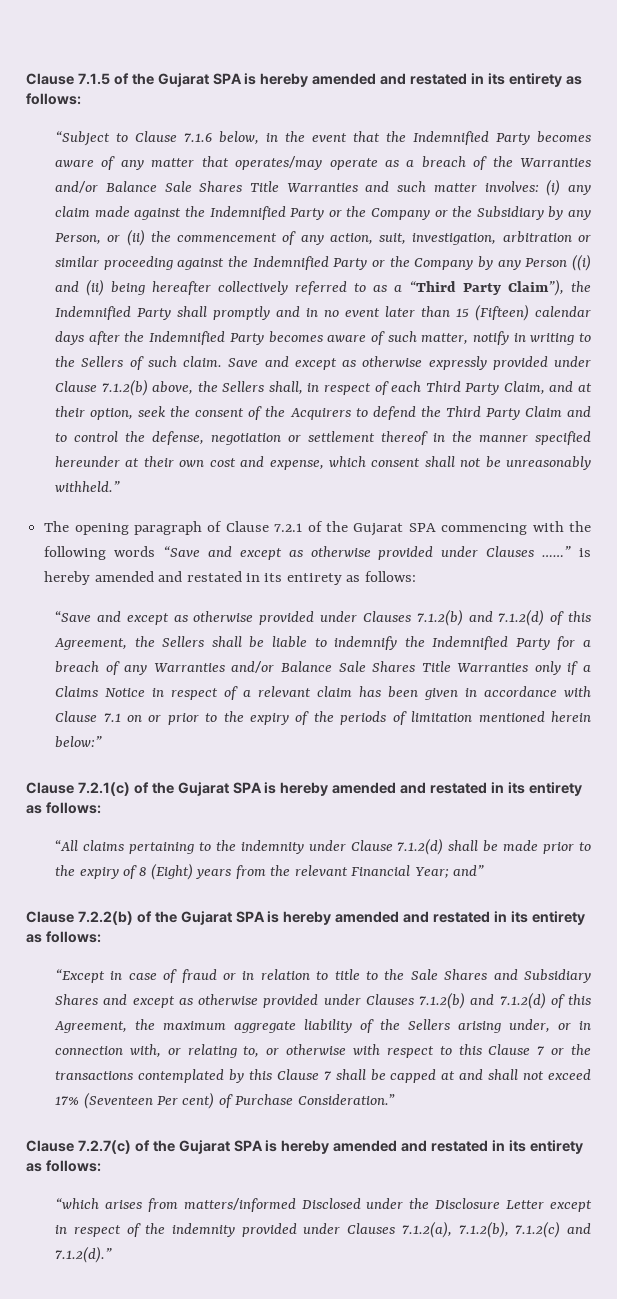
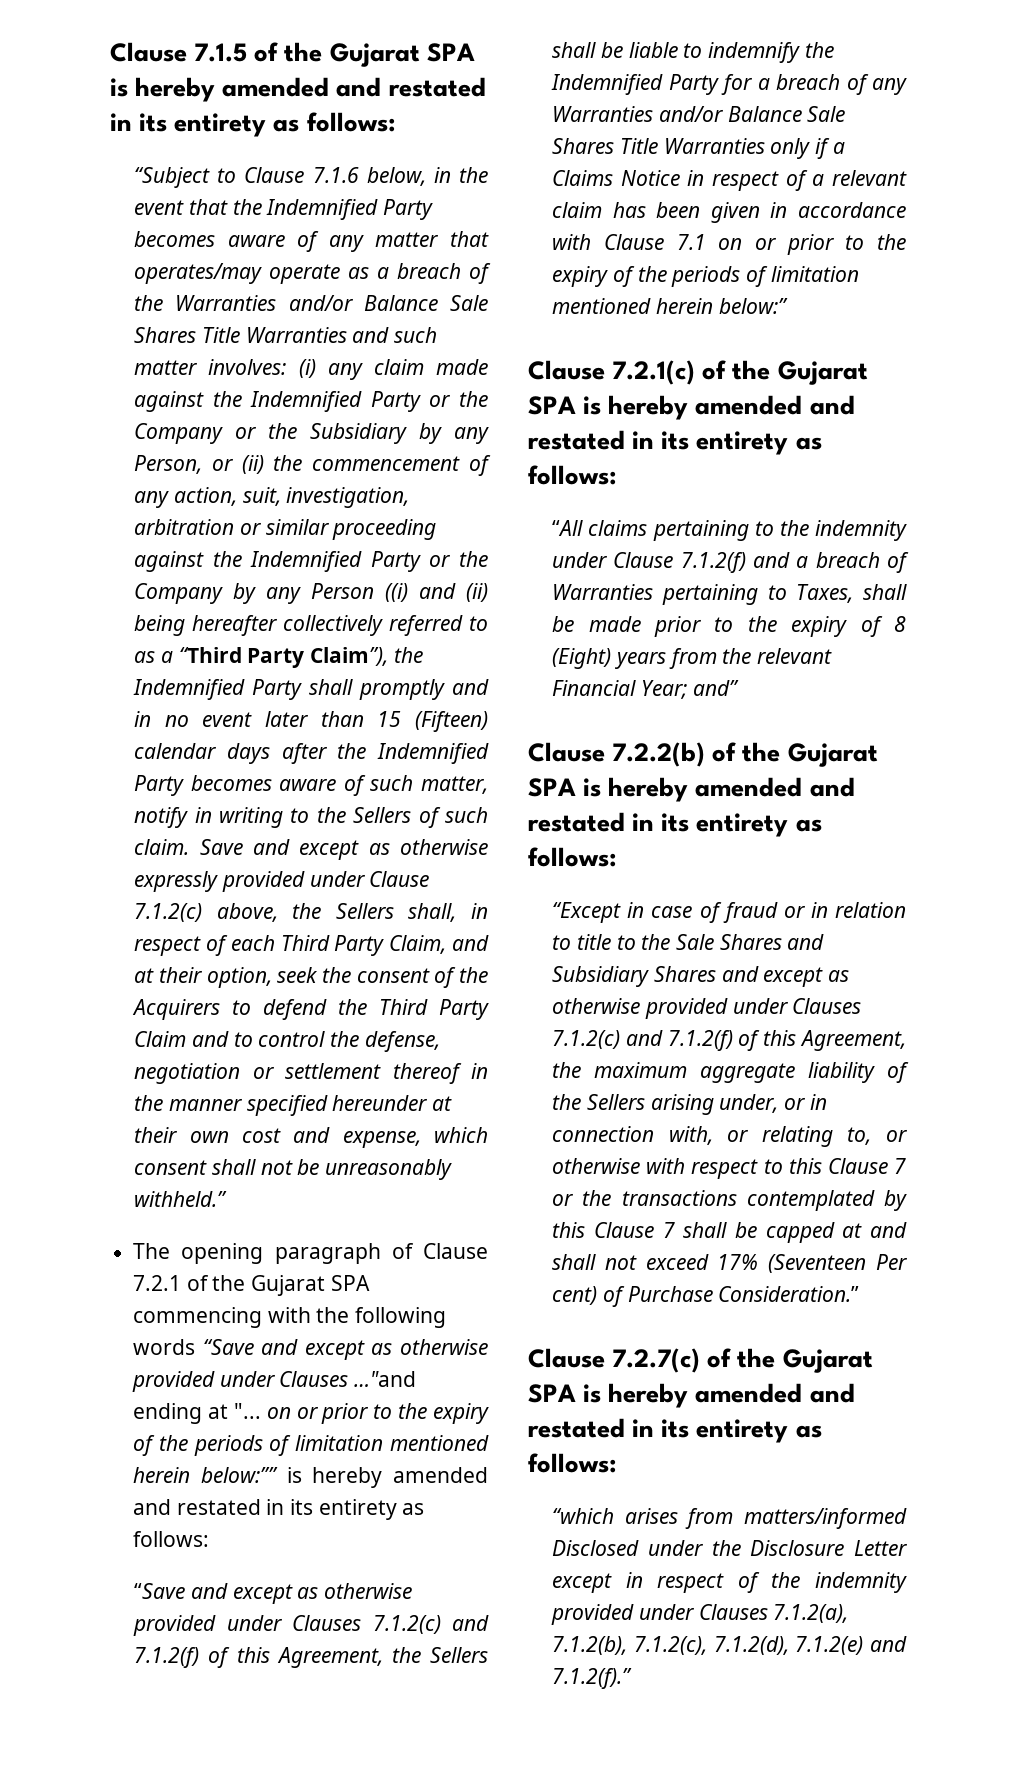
- Save and except as otherwise expressly provided under Clause 7.1.2(b) above, the Sellers shall, in respect of each Third Party Claim, and at their option, seek the consent of the Acquirers to defend the Third Party Claim and to control the defense, negotiation or settlement thereof in the manner specified hereunder at their own cost and expense, which consent shall not be unreasonably withheld.”
+ Save and except as otherwise expressly provided under Clause 7.1.2(c) above, the Sellers shall, in respect of each Third Party Claim, and at their option, seek the consent of the Acquirers to defend the Third Party Claim and to control the defense, negotiation or settlement thereof in the manner specified hereunder at their own cost and expense, which consent shall not be unreasonably withheld.”
- The opening paragraph of Clause 7.2.1 of the Gujarat SPA commencing with the following words “Save and except as otherwise provided under Clauses ……” is hereby amended and restated in its entirety as follows:
+ The opening paragraph of Clause 7.2.1 of the Gujarat SPA commencing with the following words “Save and except as otherwise provided under Clauses …"and ending at "... on or prior to the expiry of the periods of limitation mentioned herein below:”” is hereby amended and restated in its entirety as follows:
- “Save and except as otherwise provided under Clauses 7.1.2(b) and 7.1.2(d) of this Agreement, the Sellers shall be liable to indemnify the Indemnified Party for a breach of any Warranties and/or Balance Sale Shares Title Warranties only if a Claims Notice in respect of a relevant claim has been given in accordance with Clause 7.1 on or prior to the expiry of the periods of limitation mentioned herein below:”
+ “Save and except as otherwise provided under Clauses 7.1.2(c) and 7.1.2(f) of this Agreement, the Sellers shall be liable to indemnify the Indemnified Party for a breach of any Warranties and/or Balance Sale Shares Title Warranties only if a Claims Notice in respect of a relevant claim has been given in accordance with Clause 7.1 on or prior to the expiry of the periods of limitation mentioned herein below:”
- “All claims pertaining to the indemnity under Clause 7.1.2(d) shall be made prior to the expiry of 8 (Eight) years from the relevant Financial Year; and”
+ “All claims pertaining to the indemnity under Clause 7.1.2(f) and a breach of Warranties pertaining to Taxes, shall be made prior to the expiry of 8 (Eight) years from the relevant Financial Year; and”
- “Except in case of fraud or in relation to title to the Sale Shares and Subsidiary Shares and except as otherwise provided under Clauses 7.1.2(b) and 7.1.2(d) of this Agreement, the maximum aggregate liability of the Sellers arising under, or in connection with, or relating to, or otherwise with respect to this Clause 7 or the transactions contemplated by this Clause 7 shall be capped at and shall not exceed 17% (Seventeen Per cent) of Purchase Consideration.”
+ “Except in case of fraud or in relation to title to the Sale Shares and Subsidiary Shares and except as otherwise provided under Clauses 7.1.2(c) and 7.1.2(f) of this Agreement, the maximum aggregate liability of the Sellers arising under, or in connection with, or relating to, or otherwise with respect to this Clause 7 or the transactions contemplated by this Clause 7 shall be capped at and shall not exceed 17% (Seventeen Per cent) of Purchase Consideration.”
- “which arises from matters/informed Disclosed under the Disclosure Letter except in respect of the indemnity provided under Clauses 7.1.2(a), 7.1.2(b), 7.1.2(c) and 7.1.2(d).”
+ “which arises from matters/informed Disclosed under the Disclosure Letter except in respect of the indemnity provided under Clauses 7.1.2(a), 7.1.2(b), 7.1.2(c), 7.1.2(d), 7.1.2(e) and 7.1.2(f).”

